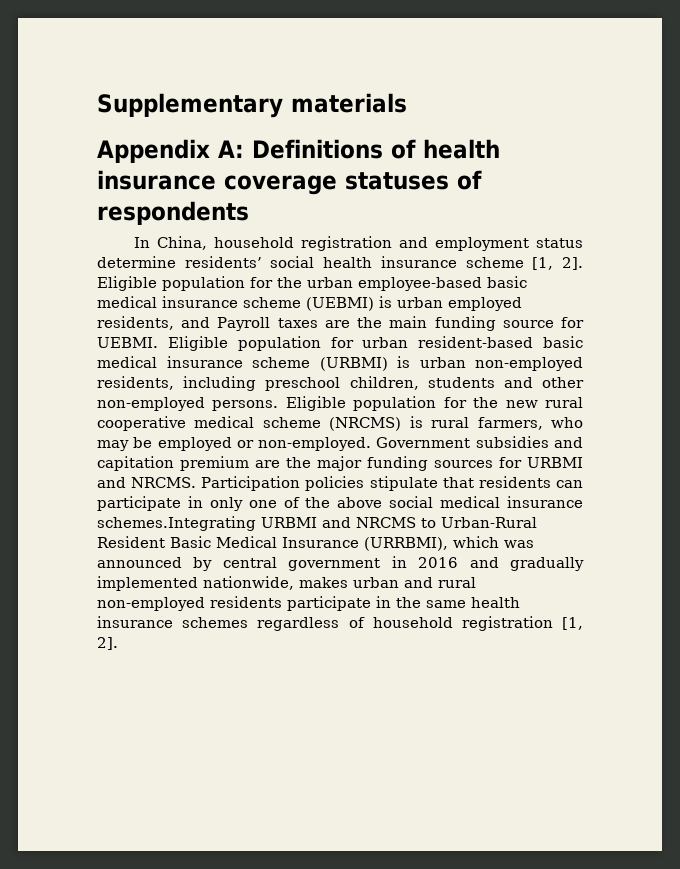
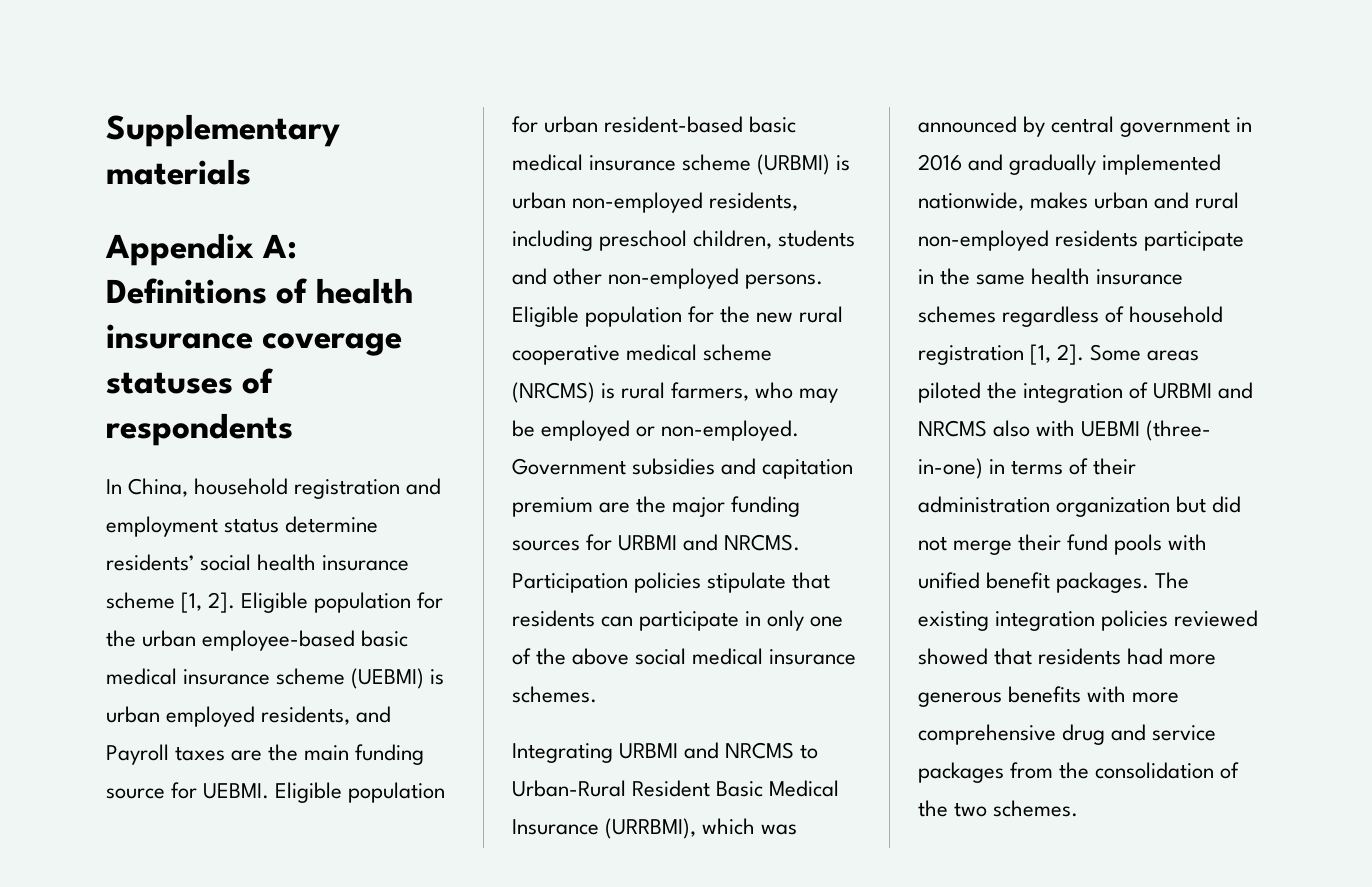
- Participation policies stipulate that residents can participate in only one of the above social medical insurance schemes.Integrating URBMI and NRCMS to Urban-Rural Resident Basic Medical Insurance (URRBMI), which was announced by central government in 2016 and gradually implemented nationwide, makes urban and rural non-employed residents participate in the same health insurance schemes regardless of household registration [1, 2].
+ Participation policies stipulate that residents can participate in only one of the above social medical insurance schemes.
+ Integrating URBMI and NRCMS to Urban-Rural Resident Basic Medical Insurance (URRBMI), which was announced by central government in 2016 and gradually implemented nationwide, makes urban and rural non-employed residents participate in the same health insurance schemes regardless of household registration [1, 2].
+ Some areas piloted the integration of URBMI and NRCMS also with UEBMI (three- in-one) in terms of their administration organization but did not merge their fund pools with unified benefit packages. The existing integration policies reviewed showed that residents had more generous benefits with more comprehensive drug and service packages from the consolidation of the two schemes.

